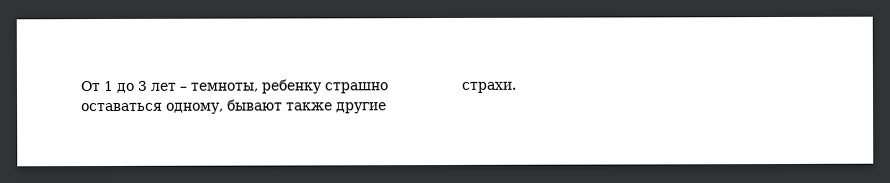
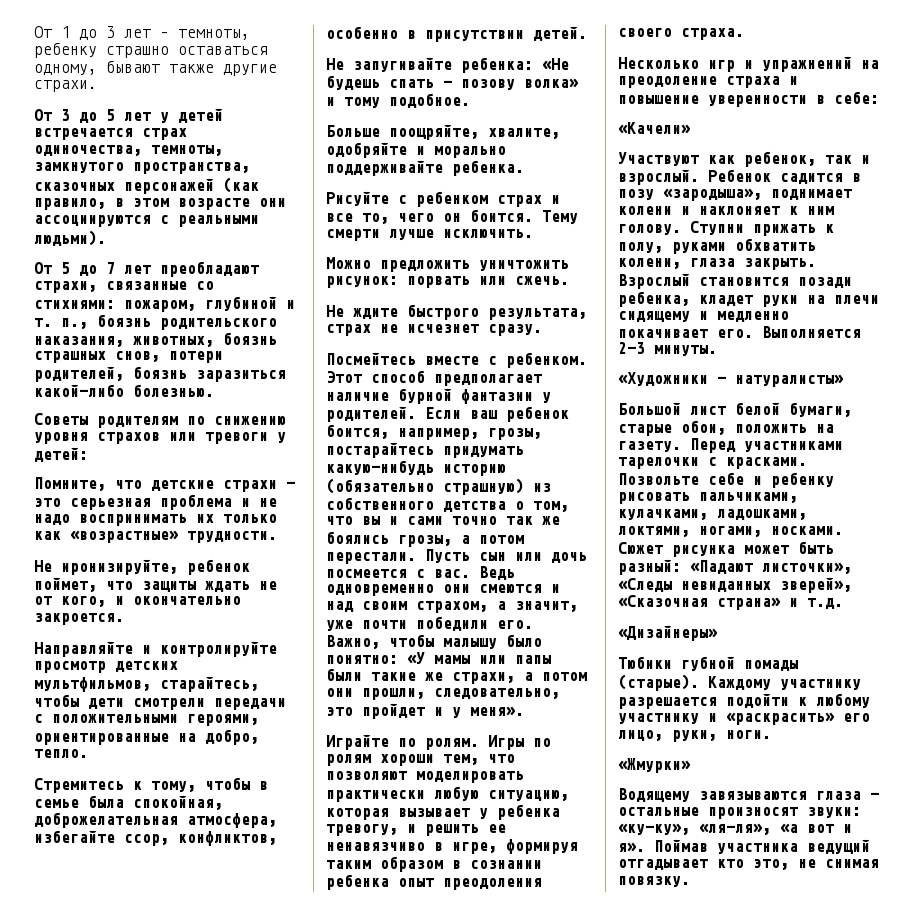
+ От 3 до 5 лет у детей встречается страх одиночества, темноты, замкнутого пространства, сказочных персонажей (как правило, в этом возрасте они ассоциируются с реальными людьми).
+ От 5 до 7 лет преобладают страхи, связанные со стихиями: пожаром, глубиной и т. п., боязнь родительского наказания, животных, боязнь страшных снов, потери родителей, боязнь заразиться какой-либо болезнью.
+ Советы родителям по снижению уровня страхов или тревоги у детей:
+ Помните, что детские страхи – это серьезная проблема и не надо воспринимать их только как «возрастные» трудности.
+ Не иронизируйте, ребенок поймет, что защиты ждать не от кого, и окончательно закроется.
+ Направляйте и контролируйте просмотр детских мультфильмов, старайтесь, чтобы дети смотрели передачи с положительными героями, ориентированные на добро, тепло.
+ Стремитесь к тому, чтобы в семье была спокойная, доброжелательная атмосфера, избегайте ссор, конфликтов, особенно в присутствии детей.
+ Не запугивайте ребенка: «Не будешь спать – позову волка» и тому подобное.
+ Больше поощряйте, хвалите, одобряйте и морально поддерживайте ребенка.
+ Рисуйте с ребенком страх и все то, чего он боится. Тему смерти лучше исключить.
+ Можно предложить уничтожить рисунок: порвать или сжечь.
+ Не ждите быстрого результата, страх не исчезнет сразу.
+ Посмейтесь вместе с ребенком. Этот способ предполагает наличие бурной фантазии у родителей. Если ваш ребенок боится, например, грозы, постарайтесь придумать какую-нибудь историю (обязательно страшную) из собственного детства о том, что вы и сами точно так же боялись грозы, а потом перестали. Пусть сын или дочь посмеется с вас. Ведь одновременно они смеются и над своим страхом, а значит, уже почти победили его. Важно, чтобы малышу было понятно: «У мамы или папы были такие же страхи, а потом они прошли, следовательно, это пройдет и у меня».
+ Играйте по ролям. Игры по ролям хороши тем, что позволяют моделировать практически любую ситуацию, которая вызывает у ребенка тревогу, и решить ее ненавязчиво в игре, формируя таким образом в сознании ребенка опыт преодоления своего страха.
+ Несколько игр и упражнений на преодоление страха и повышение уверенности в себе:
+ «Качели»
+ Участвуют как ребенок, так и взрослый. Ребенок садится в позу «зародыша», поднимает колени и наклоняет к ним голову. Ступни прижать к полу, руками обхватить колени, глаза закрыть. Взрослый становится позади ребенка, кладет руки на плечи сидящему и медленно покачивает его. Выполняется 2-3 минуты.
+ «Художники – натуралисты»
+ Большой лист белой бумаги, старые обои, положить на газету. Перед участниками тарелочки с красками. Позвольте себе и ребенку рисовать пальчиками, кулачками, ладошками, локтями, ногами, носками. Сюжет рисунка может быть разный: «Падают листочки», «Следы невиданных зверей», «Сказочная страна» и т.д.
+ «Дизайнеры»
+ Тюбики губной помады (старые). Каждому участнику разрешается подойти к любому участнику и «раскрасить» его лицо, руки, ноги.
+ «Жмурки»
+ Водящему завязываются глаза – остальные произносят звуки: «ку-ку», «ля-ля», «а вот и я». Поймав участника ведущий отгадывает кто это, не снимая повязку.

